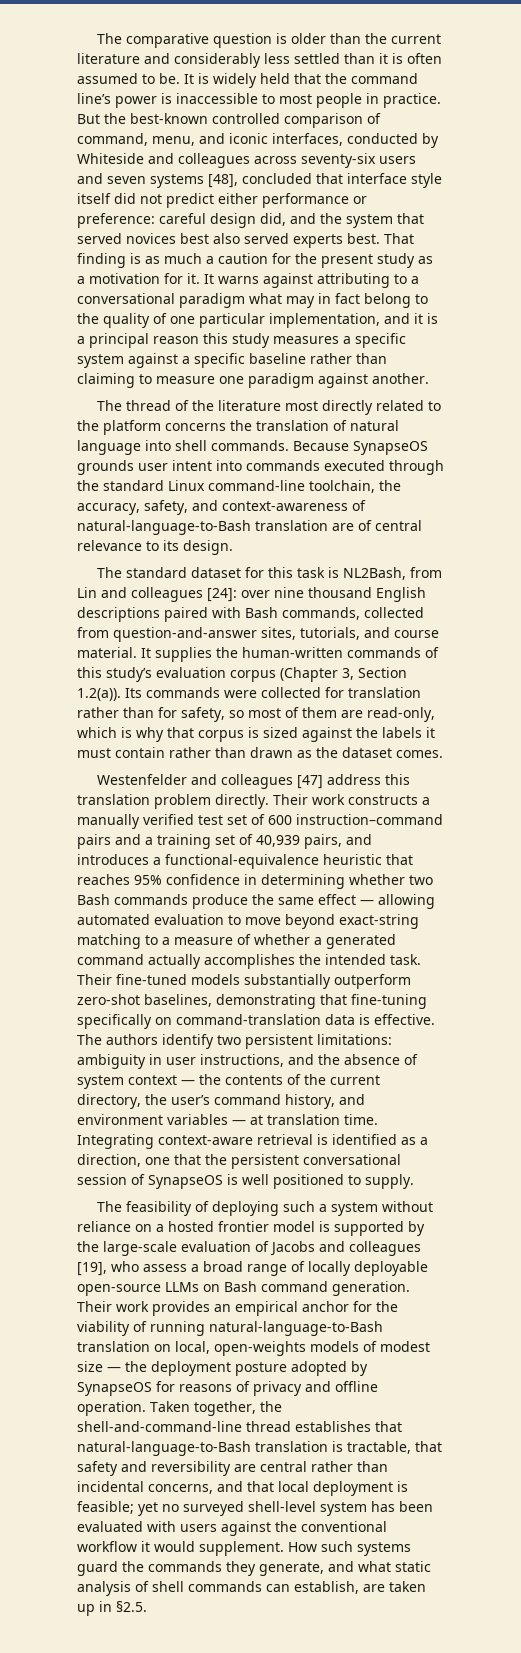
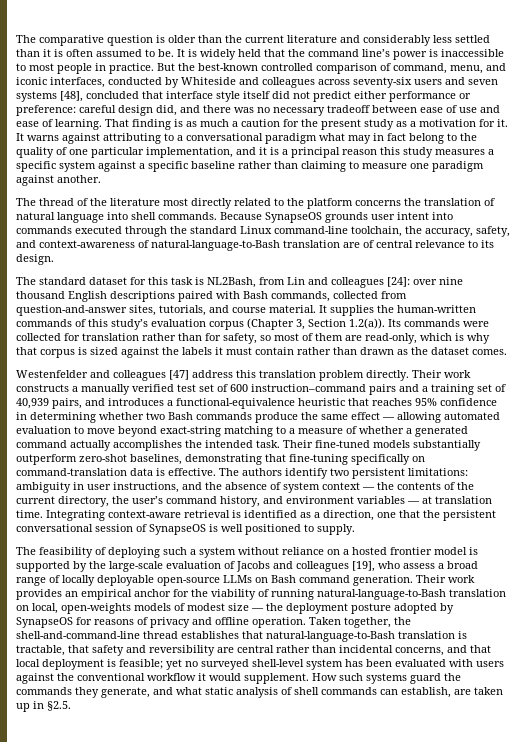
- But the best-known controlled comparison of command, menu, and iconic interfaces, conducted by Whiteside and colleagues across seventy-six users and seven systems [48], concluded that interface style itself did not predict either performance or preference: careful design did, and the system that served novices best also served experts best.
+ But the best-known controlled comparison of command, menu, and iconic interfaces, conducted by Whiteside and colleagues across seventy-six users and seven systems [48], concluded that interface style itself did not predict either performance or preference: careful design did, and there was no necessary tradeoff between ease of use and ease of learning.

